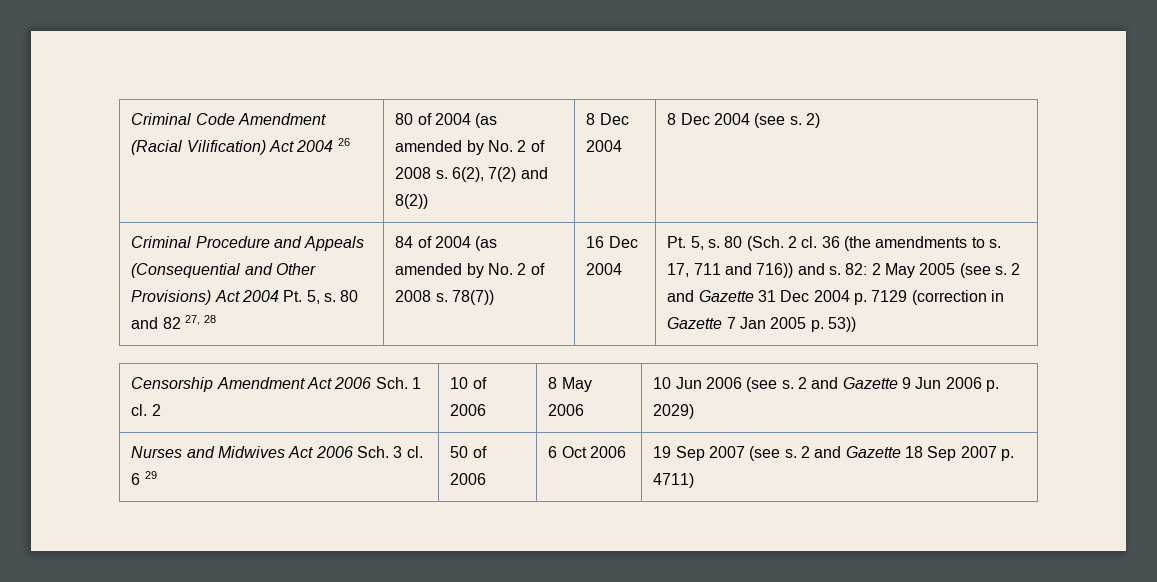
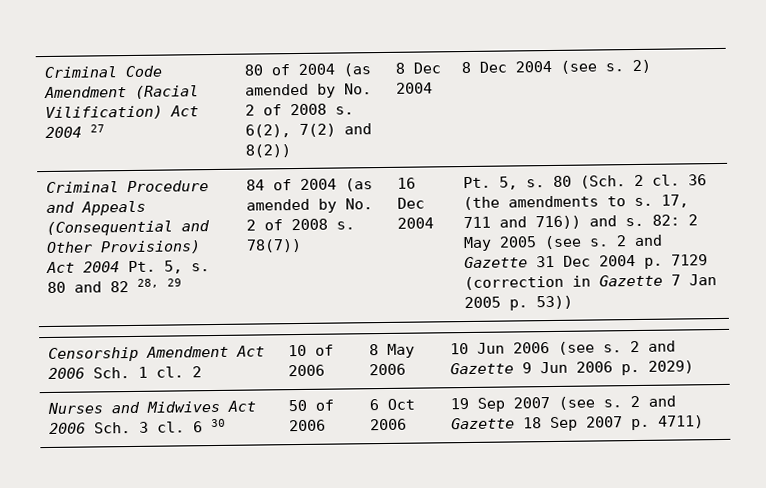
- Criminal Code Amendment (Racial Vilification) Act 2004 26 | 80 of 2004 (as amended by No. 2 of 2008 s. 6(2), 7(2) and 8(2)) | 8 Dec 2004 | 8 Dec 2004 (see s. 2)
+ Criminal Code Amendment (Racial Vilification) Act 2004 27 | 80 of 2004 (as amended by No. 2 of 2008 s. 6(2), 7(2) and 8(2)) | 8 Dec 2004 | 8 Dec 2004 (see s. 2)
- 80 and 82 27, 28
+ 80 and 82 28, 29
- Nurses and Midwives Act 2006 Sch. 3 cl. 6 29 | 50 of 2006 | 6 Oct 2006 | 19 Sep 2007 (see s. 2 and Gazette 18 Sep 2007 p. 4711)
+ Nurses and Midwives Act 2006 Sch. 3 cl. 6 30 | 50 of 2006 | 6 Oct 2006 | 19 Sep 2007 (see s. 2 and Gazette 18 Sep 2007 p. 4711)

